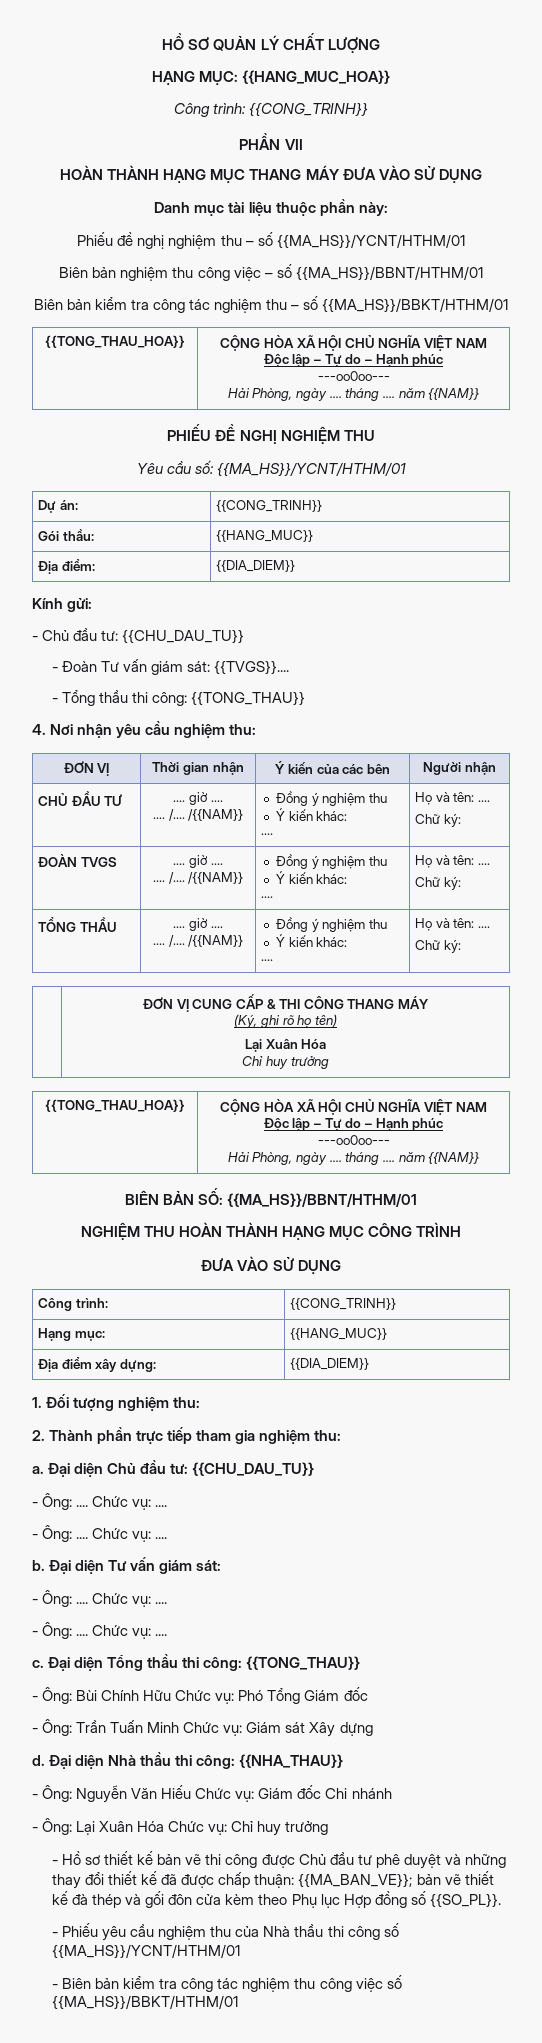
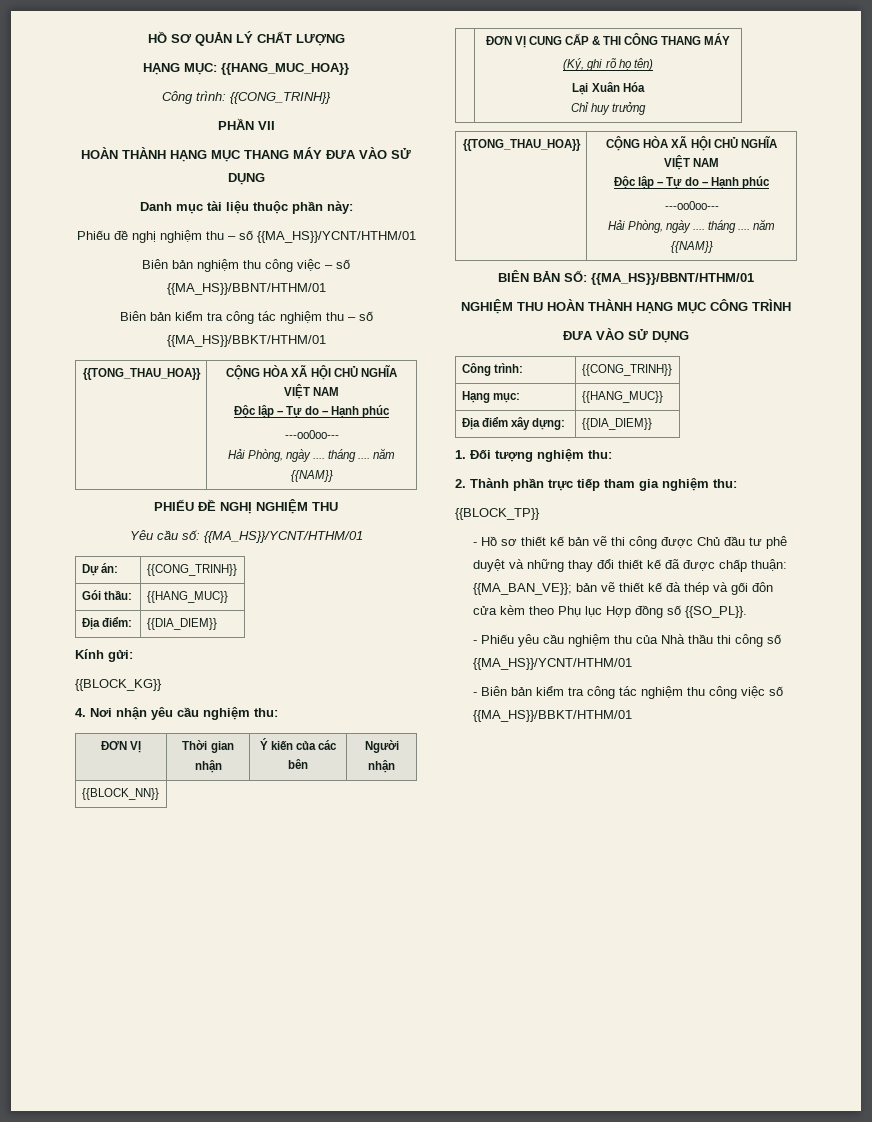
- - Chủ đầu tư: {{CHU_DAU_TU}}
- - Đoàn Tư vấn giám sát: {{TVGS}}....
- - Tổng thầu thi công: {{TONG_THAU}}
+ {{BLOCK_KG}}
- CHỦ ĐẦU TƯ | .... giờ ....
- .... /.... /{{NAM}} | Đồng ý nghiệm thu
- Ý kiến khác:
- .... | Họ và tên: ....
- Chữ ký:
- ĐOÀN TVGS | .... giờ ....
- .... /.... /{{NAM}} | Đồng ý nghiệm thu
- Ý kiến khác:
- .... | Họ và tên: ....
- Chữ ký:
- TỔNG THẦU | .... giờ ....
- .... /.... /{{NAM}} | Đồng ý nghiệm thu
- Ý kiến khác:
- .... | Họ và tên: ....
- Chữ ký:
+ {{BLOCK_NN}}
- a. Đại diện Chủ đầu tư: {{CHU_DAU_TU}}
- - Ông: .... Chức vụ: ....
- - Ông: .... Chức vụ: ....
- b. Đại diện Tư vấn giám sát:
- - Ông: .... Chức vụ: ....
- - Ông: .... Chức vụ: ....
- c. Đại diện Tổng thầu thi công: {{TONG_THAU}}
- - Ông: Bùi Chính Hữu Chức vụ: Phó Tổng Giám đốc
- - Ông: Trần Tuấn Minh Chức vụ: Giám sát Xây dựng
- d. Đại diện Nhà thầu thi công: {{NHA_THAU}}
- - Ông: Nguyễn Văn Hiếu Chức vụ: Giám đốc Chi nhánh
- - Ông: Lại Xuân Hóa Chức vụ: Chỉ huy trưởng
+ {{BLOCK_TP}}

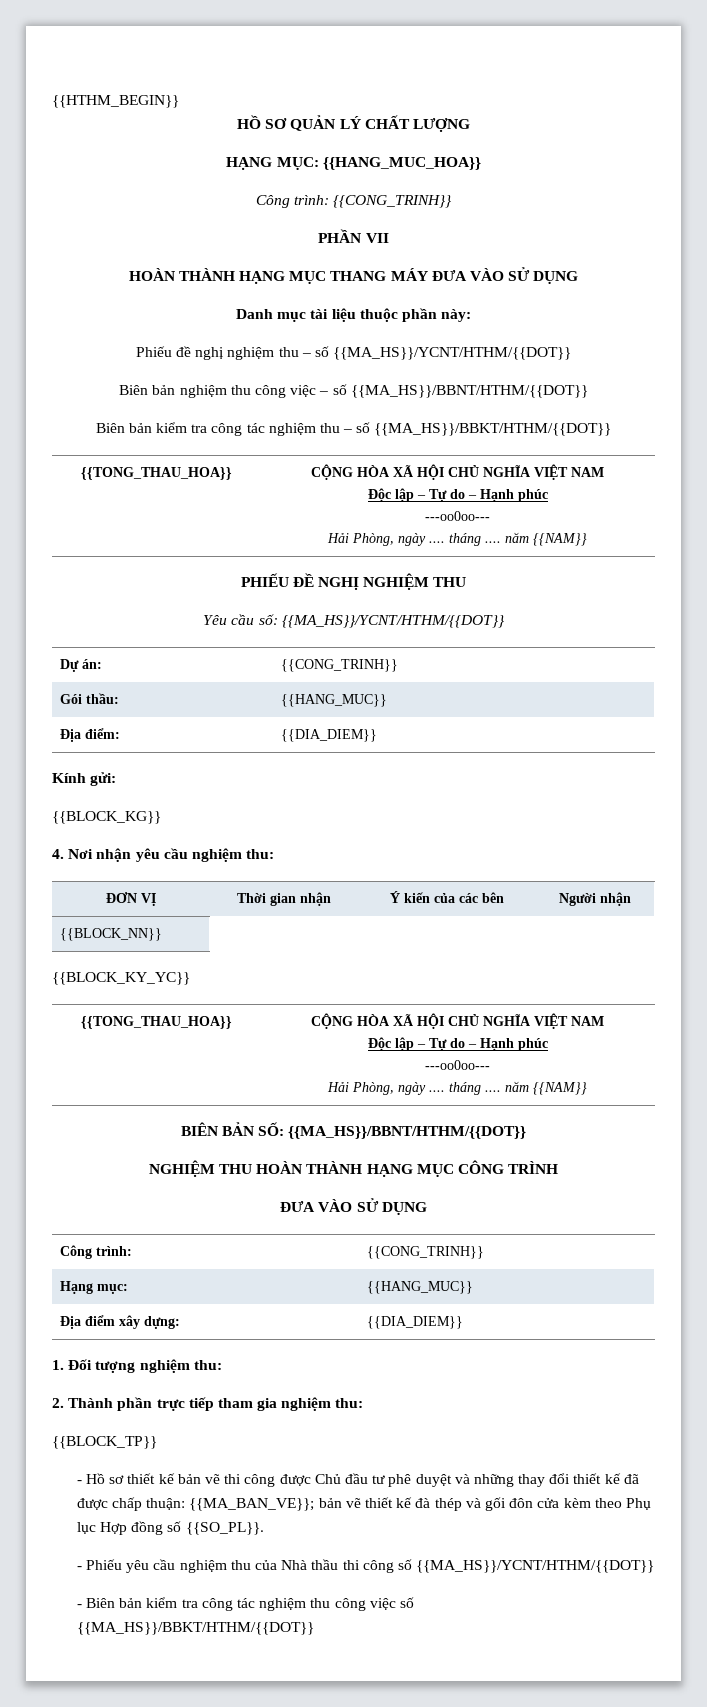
+ {{HTHM_BEGIN}}
- Phiếu đề nghị nghiệm thu – số {{MA_HS}}/YCNT/HTHM/01
+ Phiếu đề nghị nghiệm thu – số {{MA_HS}}/YCNT/HTHM/{{DOT}}
- Biên bản nghiệm thu công việc – số {{MA_HS}}/BBNT/HTHM/01
+ Biên bản nghiệm thu công việc – số {{MA_HS}}/BBNT/HTHM/{{DOT}}
- Biên bản kiểm tra công tác nghiệm thu – số {{MA_HS}}/BBKT/HTHM/01
+ Biên bản kiểm tra công tác nghiệm thu – số {{MA_HS}}/BBKT/HTHM/{{DOT}}
- Yêu cầu số: {{MA_HS}}/YCNT/HTHM/01
+ Yêu cầu số: {{MA_HS}}/YCNT/HTHM/{{DOT}}
- | ĐƠN VỊ CUNG CẤP & THI CÔNG THANG MÁY
- (Ký, ghi rõ họ tên)
- Lại Xuân Hóa
- Chỉ huy trưởng
+ {{BLOCK_KY_YC}}
- BIÊN BẢN SỐ: {{MA_HS}}/BBNT/HTHM/01
+ BIÊN BẢN SỐ: {{MA_HS}}/BBNT/HTHM/{{DOT}}
- - Phiếu yêu cầu nghiệm thu của Nhà thầu thi công số {{MA_HS}}/YCNT/HTHM/01
+ - Phiếu yêu cầu nghiệm thu của Nhà thầu thi công số {{MA_HS}}/YCNT/HTHM/{{DOT}}
- - Biên bản kiểm tra công tác nghiệm thu công việc số {{MA_HS}}/BBKT/HTHM/01
+ - Biên bản kiểm tra công tác nghiệm thu công việc số {{MA_HS}}/BBKT/HTHM/{{DOT}}

